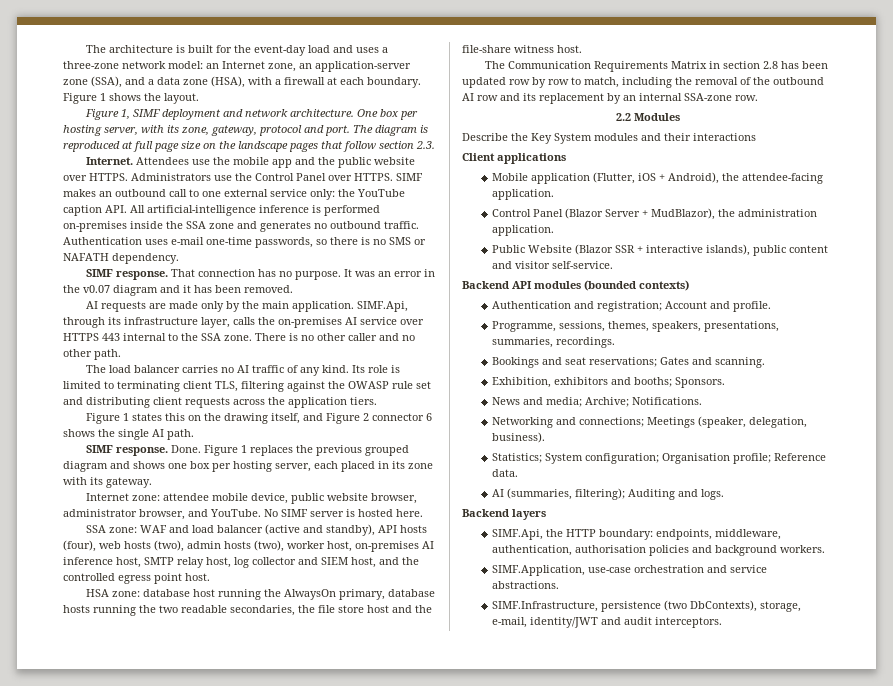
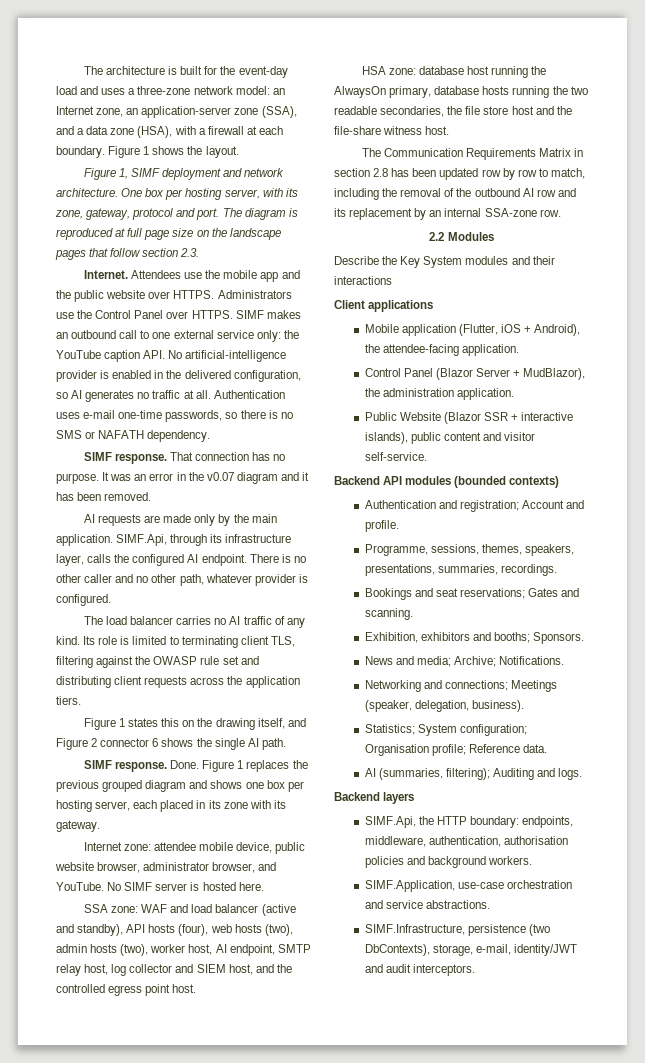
- SIMF makes an outbound call to one external service only: the YouTube caption API. All artificial-intelligence inference is performed on-premises inside the SSA zone and generates no outbound traffic.
+ SIMF makes an outbound call to one external service only: the YouTube caption API. No artificial-intelligence provider is enabled in the delivered configuration, so AI generates no traffic at all.
- SIMF.Api, through its infrastructure layer, calls the on-premises AI service over HTTPS 443 internal to the SSA zone.
+ SIMF.Api, through its infrastructure layer, calls the configured AI endpoint.
- There is no other caller and no other path.
+ There is no other caller and no other path, whatever provider is configured.
- SSA zone: WAF and load balancer (active and standby), API hosts (four), web hosts (two), admin hosts (two), worker host, on-premises AI inference host, SMTP relay host, log collector and SIEM host, and the controlled egress point host.
+ SSA zone: WAF and load balancer (active and standby), API hosts (four), web hosts (two), admin hosts (two), worker host, AI endpoint, SMTP relay host, log collector and SIEM host, and the controlled egress point host.

